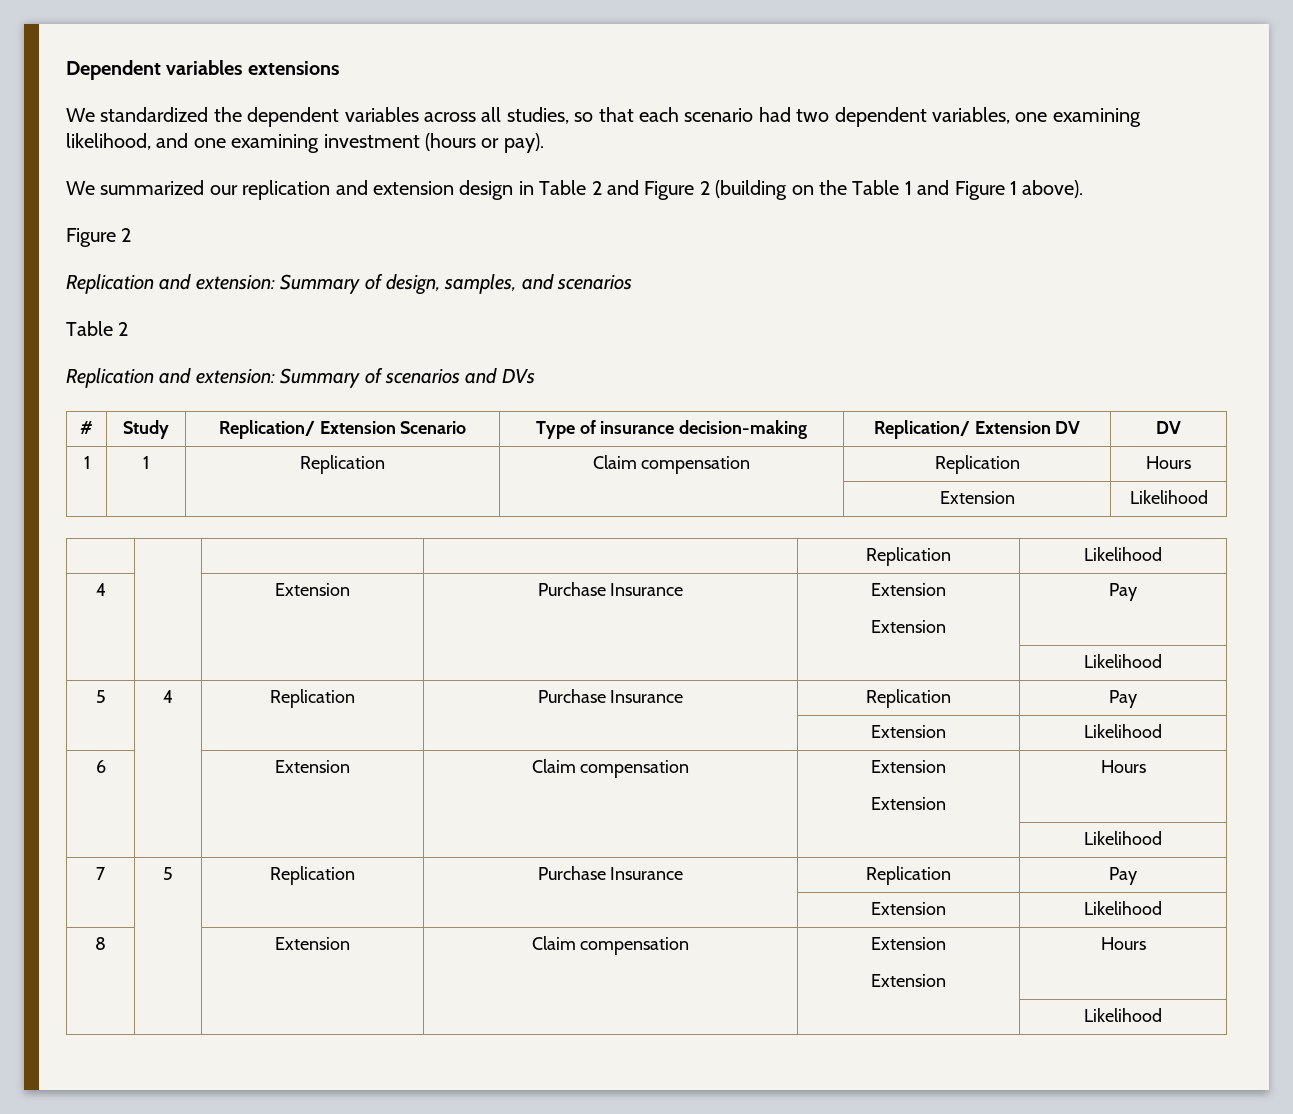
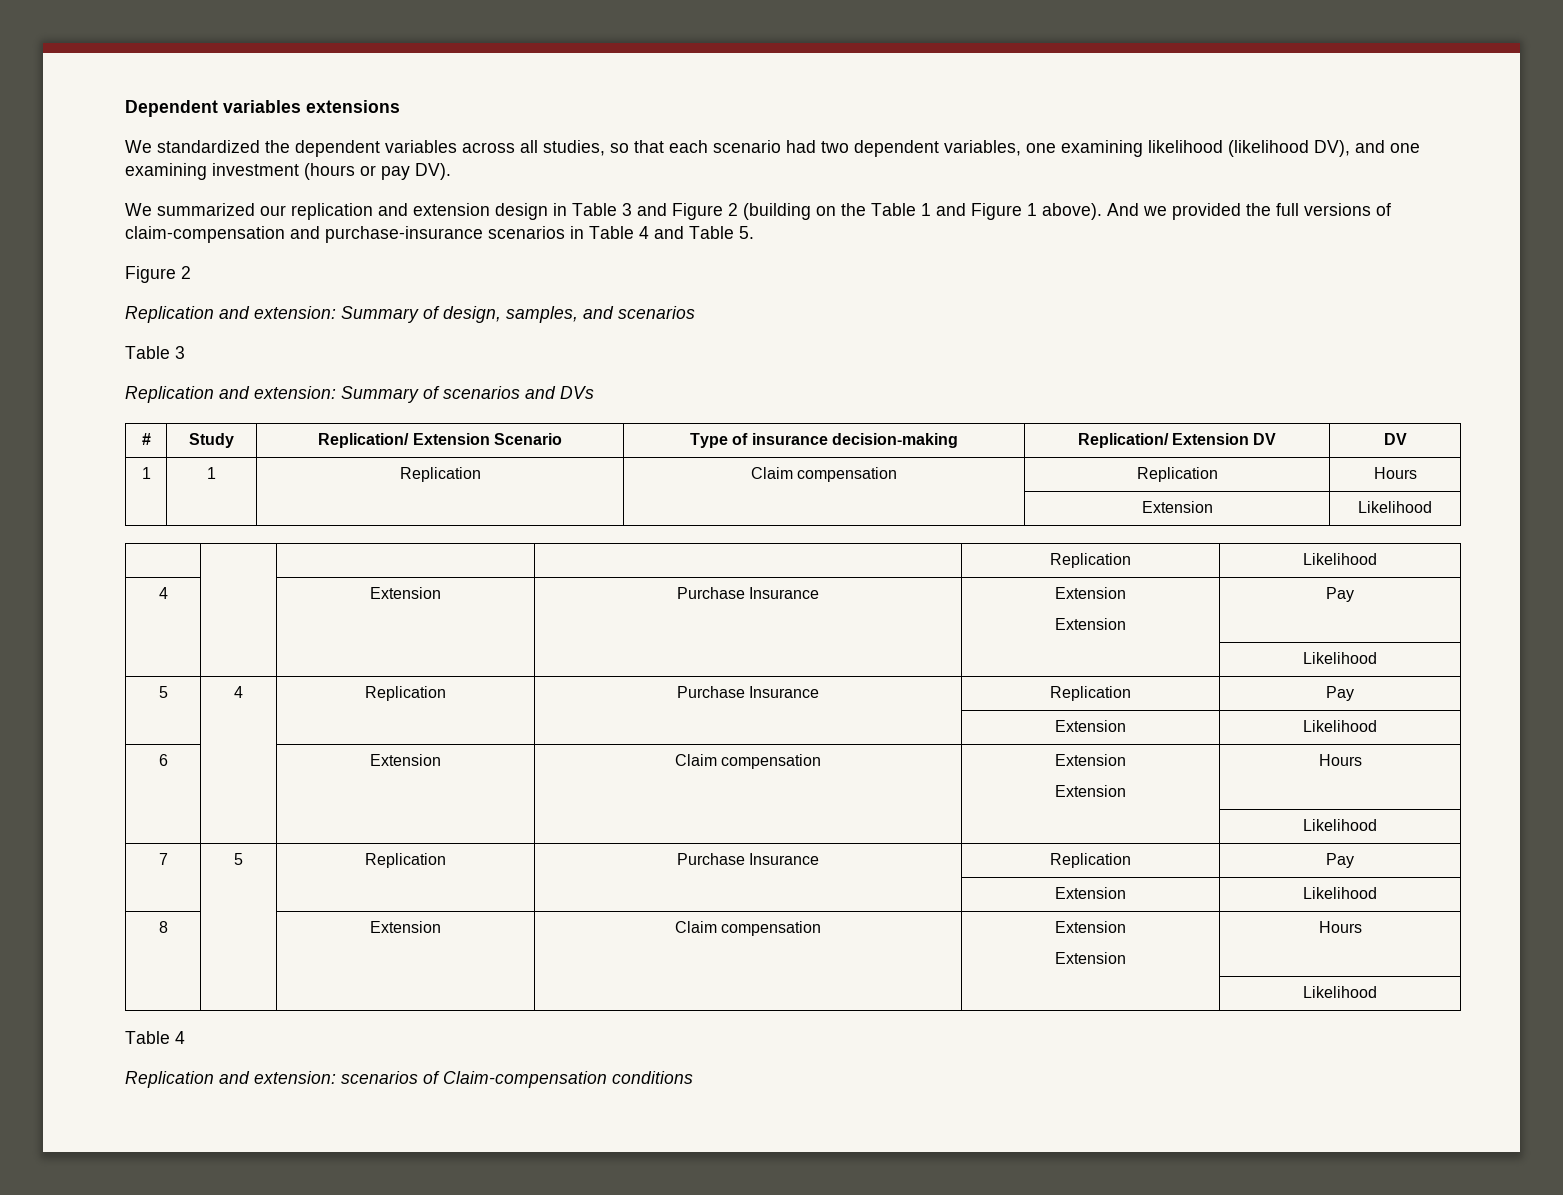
- We standardized the dependent variables across all studies, so that each scenario had two dependent variables, one examining likelihood, and one examining investment (hours or pay).
+ We standardized the dependent variables across all studies, so that each scenario had two dependent variables, one examining likelihood (likelihood DV), and one examining investment (hours or pay DV).
- We summarized our replication and extension design in Table 2 and Figure 2 (building on the Table 1 and Figure 1 above).
+ We summarized our replication and extension design in Table 3 and Figure 2 (building on the Table 1 and Figure 1 above). And we provided the full versions of claim-compensation and purchase-insurance scenarios in Table 4 and Table 5.
  Replication and extension: Summary of design, samples, and scenarios
- Table 2
+ Table 3
  8 | | Extension | Claim compensation | Extension
  Extension | Hours
  | | | | | Likelihood
+ Table 4
+ Replication and extension: scenarios of Claim-compensation conditions

